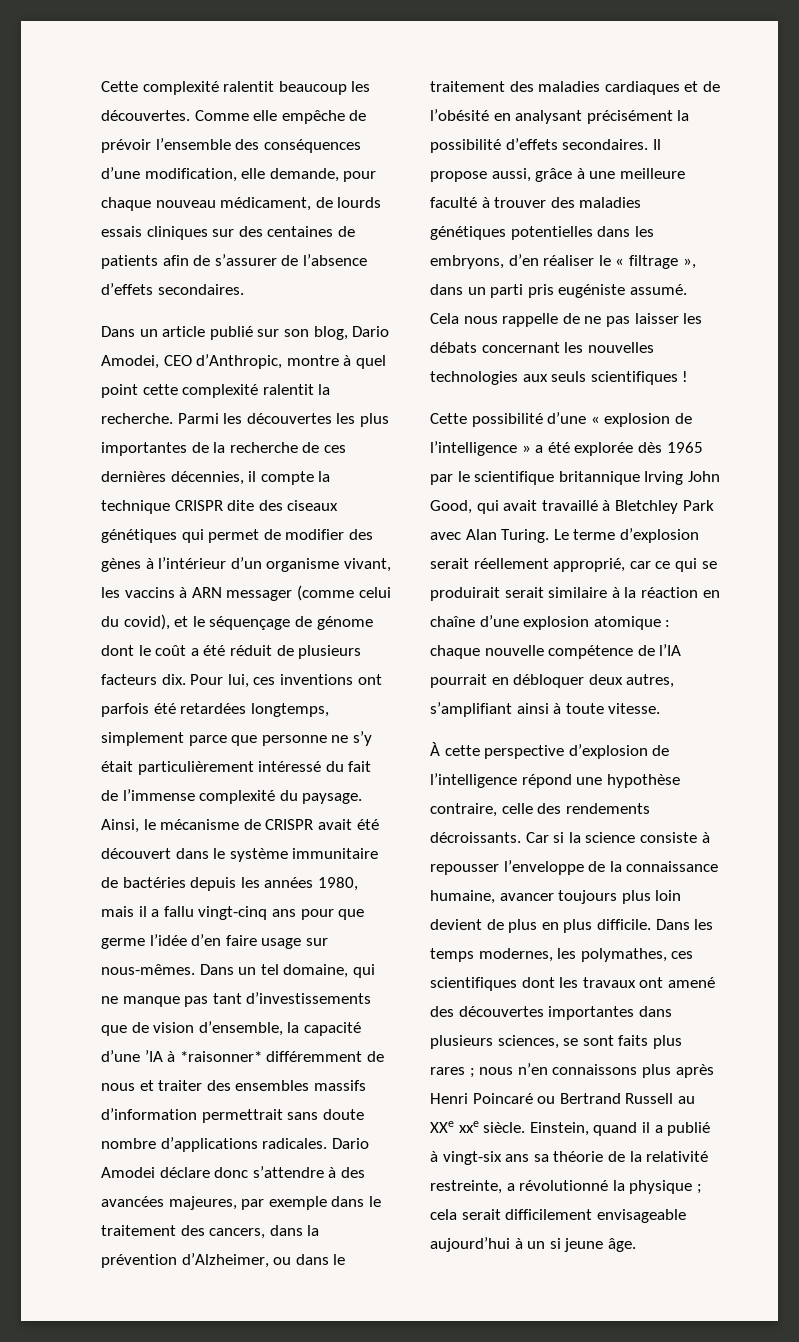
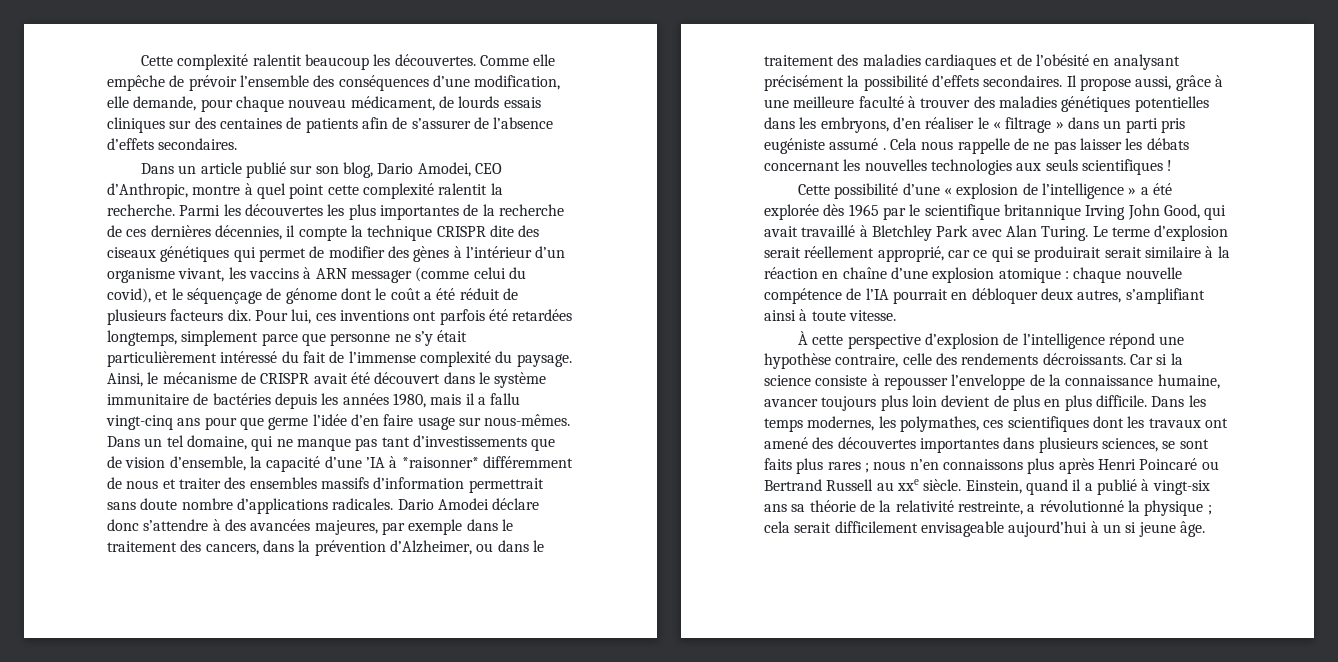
- Il propose aussi, grâce à une meilleure faculté à trouver des maladies génétiques potentielles dans les embryons, d’en réaliser le « filtrage », dans un parti pris eugéniste assumé.
+ Il propose aussi, grâce à une meilleure faculté à trouver des maladies génétiques potentielles dans les embryons, d’en réaliser le « filtrage » dans un parti pris eugéniste assumé .
- Dans les temps modernes, les polymathes, ces scientifiques dont les travaux ont amené des découvertes importantes dans plusieurs sciences, se sont faits plus rares ; nous n’en connaissons plus après Henri Poincaré ou Bertrand Russell au XXe xxe siècle.
+ Dans les temps modernes, les polymathes, ces scientifiques dont les travaux ont amené des découvertes importantes dans plusieurs sciences, se sont faits plus rares ; nous n’en connaissons plus après Henri Poincaré ou Bertrand Russell au xxe siècle.

